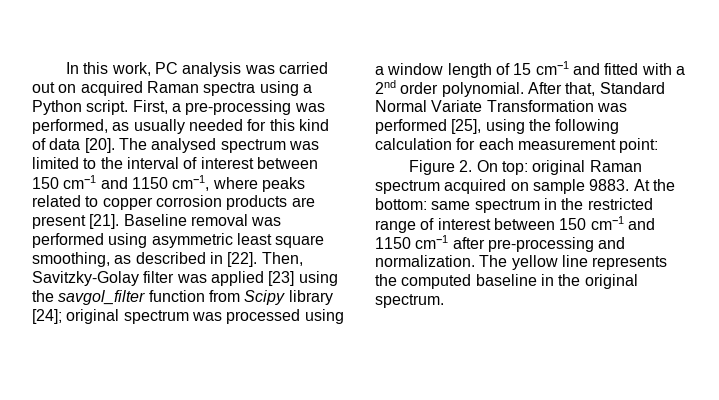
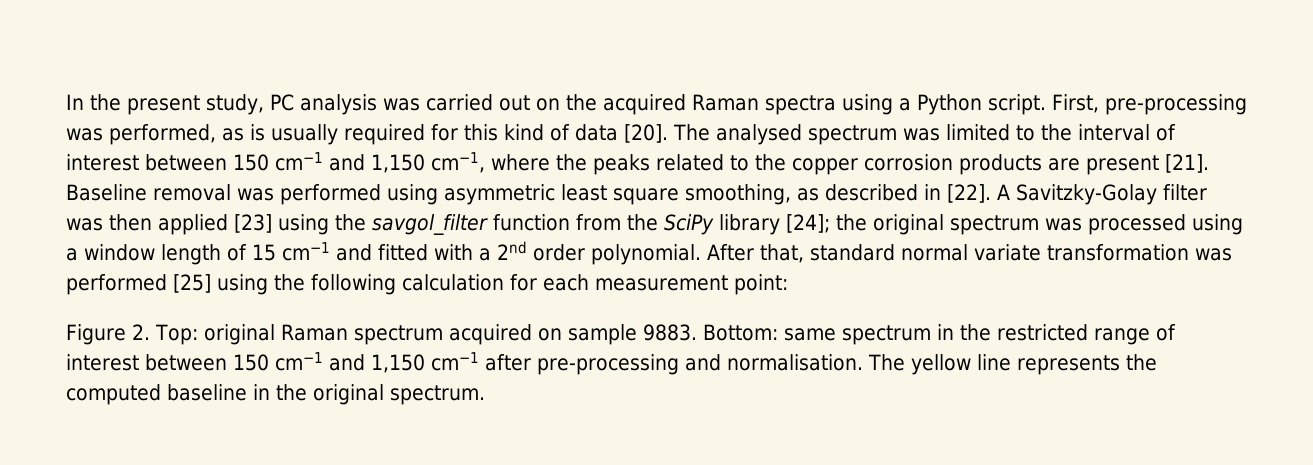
- In this work, PC analysis was carried out on acquired Raman spectra using a Python script.
+ In the present study, PC analysis was carried out on the acquired Raman spectra using a Python script.
- First, a pre-processing was performed, as usually needed for this kind of data [20].
+ First, pre-processing was performed, as is usually required for this kind of data [20].
- The analysed spectrum was limited to the interval of interest between 150 cm−1 and 1150 cm−1, where peaks related to copper corrosion products are present [21].
+ The analysed spectrum was limited to the interval of interest between 150 cm−1 and 1,150 cm−1, where the peaks related to the copper corrosion products are present [21].
- Then, Savitzky-Golay filter was applied [23] using the savgol_filter function from Scipy library [24]; original spectrum was processed using a window length of 15 cm−1 and fitted with a 2nd order polynomial.
+ A Savitzky-Golay filter was then applied [23] using the savgol_filter function from the SciPy library [24]; the original spectrum was processed using a window length of 15 cm−1 and fitted with a 2nd order polynomial.
- After that, Standard Normal Variate Transformation was performed [25], using the following calculation for each measurement point:
+ After that, standard normal variate transformation was performed [25] using the following calculation for each measurement point:
- Figure 2. On top: original Raman spectrum acquired on sample 9883.
+ Figure 2. Top: original Raman spectrum acquired on sample 9883.
- At the bottom: same spectrum in the restricted range of interest between 150 cm−1 and 1150 cm−1 after pre-processing and normalization.
+ Bottom: same spectrum in the restricted range of interest between 150 cm−1 and 1,150 cm−1 after pre-processing and normalisation.

